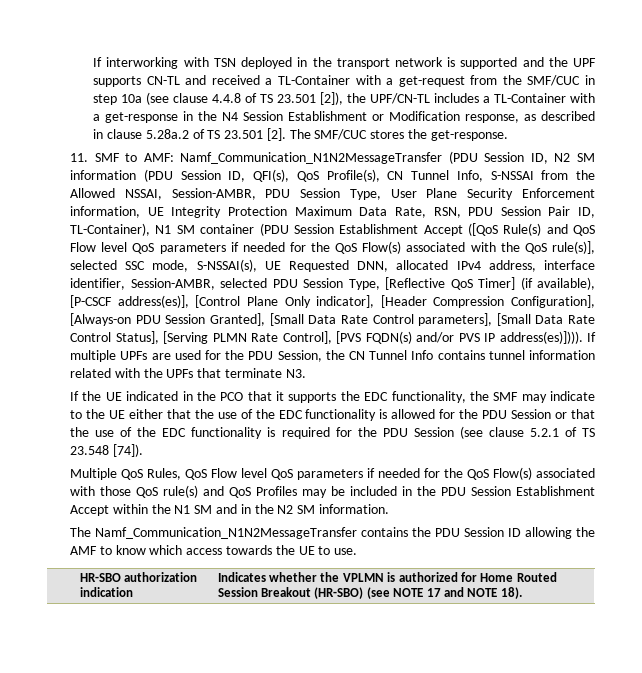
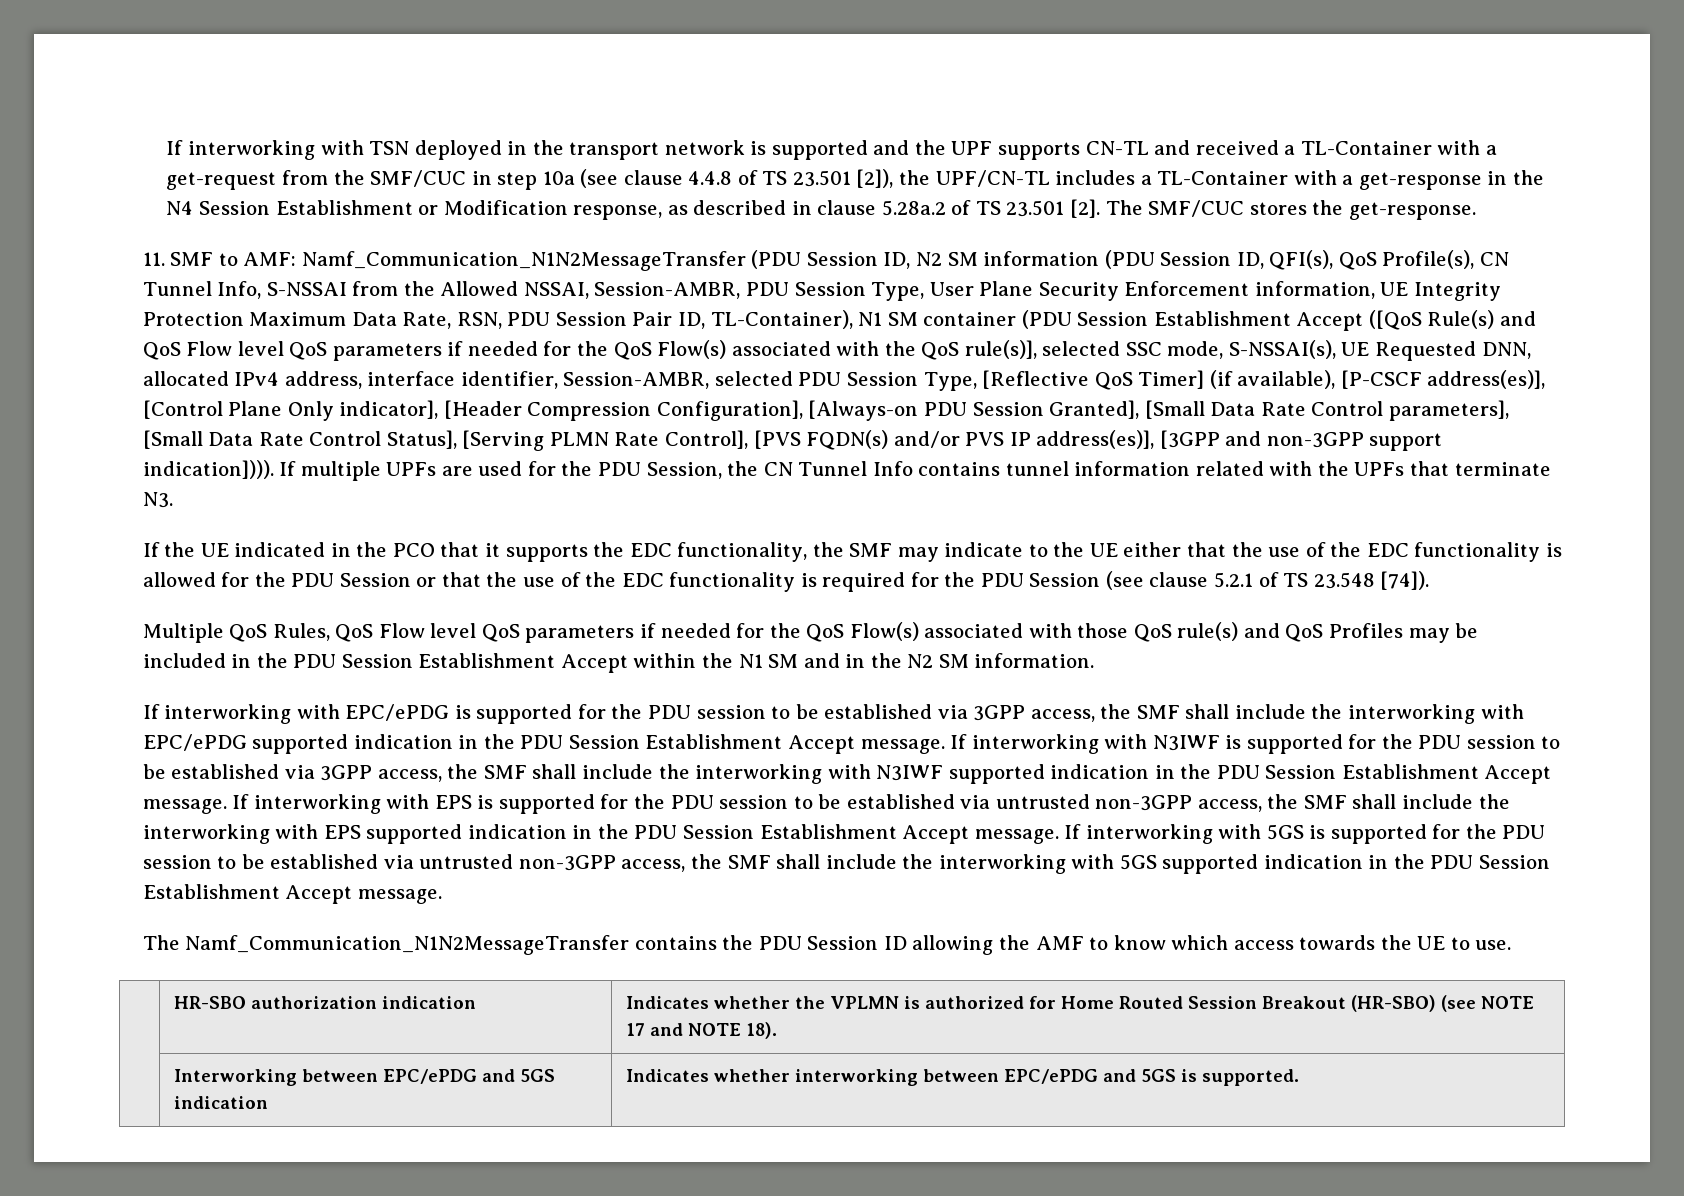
- Namf_Communication_N1N2MessageTransfer (PDU Session ID, N2 SM information (PDU Session ID, QFI(s), QoS Profile(s), CN Tunnel Info, S-NSSAI from the Allowed NSSAI, Session-AMBR, PDU Session Type, User Plane Security Enforcement information, UE Integrity Protection Maximum Data Rate, RSN, PDU Session Pair ID, TL-Container), N1 SM container (PDU Session Establishment Accept ([QoS Rule(s) and QoS Flow level QoS parameters if needed for the QoS Flow(s) associated with the QoS rule(s)], selected SSC mode, S-NSSAI(s), UE Requested DNN, allocated IPv4 address, interface identifier, Session-AMBR, selected PDU Session Type, [Reflective QoS Timer] (if available), [P-CSCF address(es)], [Control Plane Only indicator], [Header Compression Configuration], [Always-on PDU Session Granted], [Small Data Rate Control parameters], [Small Data Rate Control Status], [Serving PLMN Rate Control], [PVS FQDN(s) and/or PVS IP address(es)]))).
+ Namf_Communication_N1N2MessageTransfer (PDU Session ID, N2 SM information (PDU Session ID, QFI(s), QoS Profile(s), CN Tunnel Info, S-NSSAI from the Allowed NSSAI, Session-AMBR, PDU Session Type, User Plane Security Enforcement information, UE Integrity Protection Maximum Data Rate, RSN, PDU Session Pair ID, TL-Container), N1 SM container (PDU Session Establishment Accept ([QoS Rule(s) and QoS Flow level QoS parameters if needed for the QoS Flow(s) associated with the QoS rule(s)], selected SSC mode, S-NSSAI(s), UE Requested DNN, allocated IPv4 address, interface identifier, Session-AMBR, selected PDU Session Type, [Reflective QoS Timer] (if available), [P-CSCF address(es)], [Control Plane Only indicator], [Header Compression Configuration], [Always-on PDU Session Granted], [Small Data Rate Control parameters], [Small Data Rate Control Status], [Serving PLMN Rate Control], [PVS FQDN(s) and/or PVS IP address(es)], [3GPP and non-3GPP support indication]))).
+ If interworking with EPC/ePDG is supported for the PDU session to be established via 3GPP access, the SMF shall include the interworking with EPC/ePDG supported indication in the PDU Session Establishment Accept message. If interworking with N3IWF is supported for the PDU session to be established via 3GPP access, the SMF shall include the interworking with N3IWF supported indication in the PDU Session Establishment Accept message. If interworking with EPS is supported for the PDU session to be established via untrusted non-3GPP access, the SMF shall include the interworking with EPS supported indication in the PDU Session Establishment Accept message. If interworking with 5GS is supported for the PDU session to be established via untrusted non-3GPP access, the SMF shall include the interworking with 5GS supported indication in the PDU Session Establishment Accept message.
+ | Interworking between EPC/ePDG and 5GS indication | Indicates whether interworking between EPC/ePDG and 5GS is supported.

